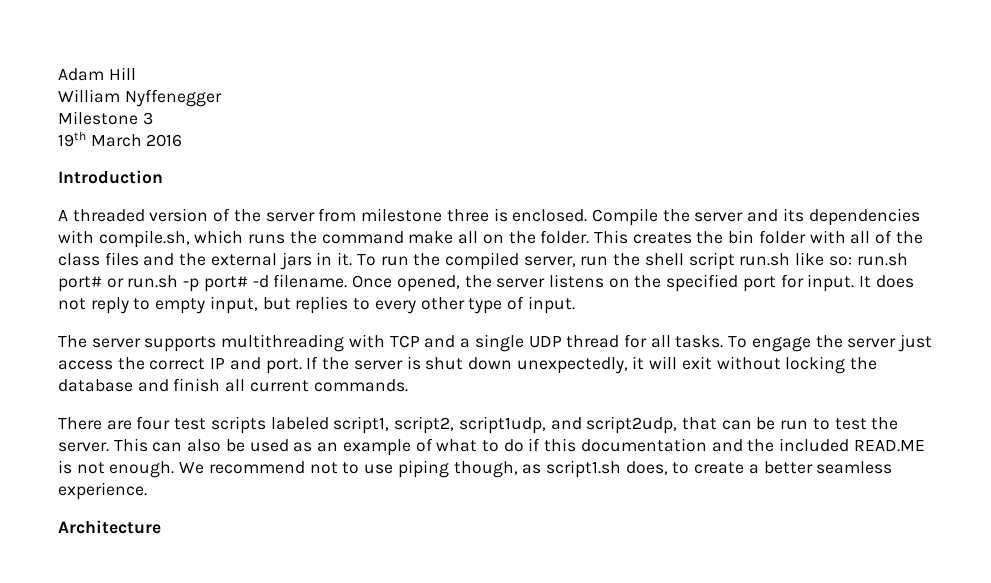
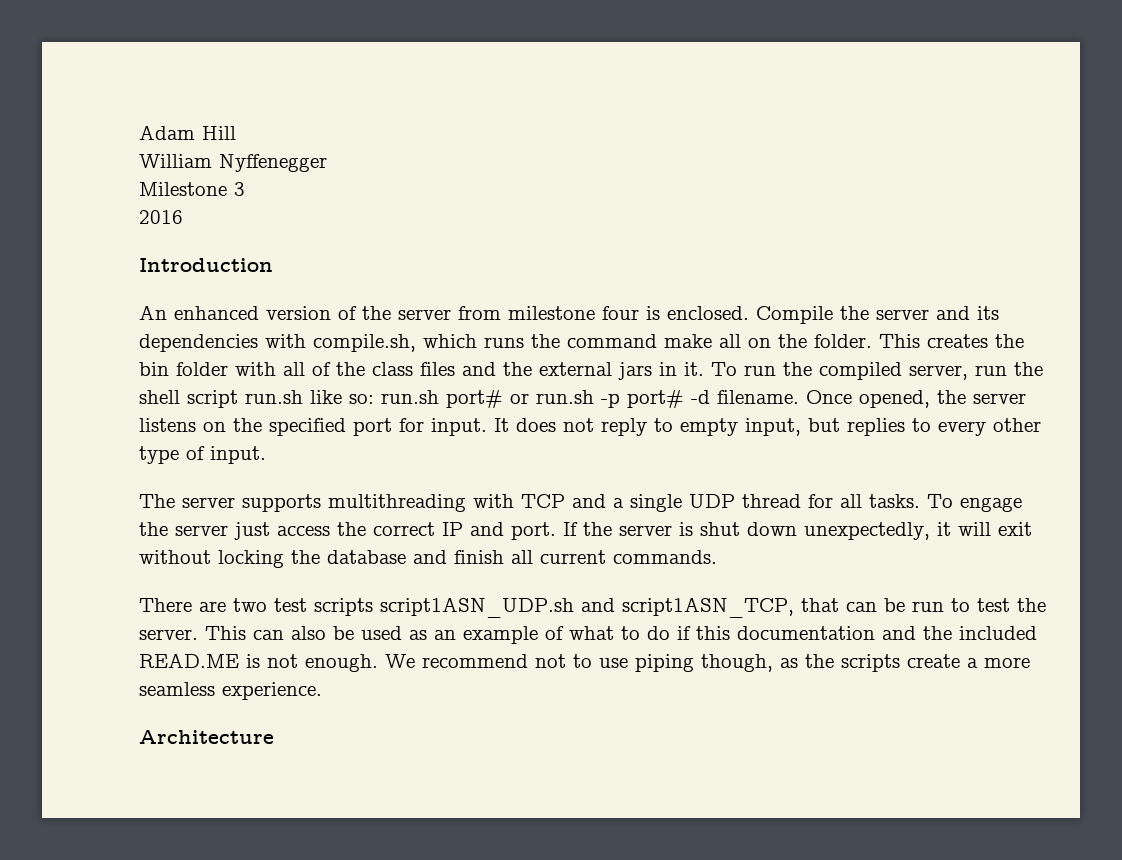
- 19th March 2016
+ 2016
- A threaded version of the server from milestone three is enclosed.
+ An enhanced version of the server from milestone four is enclosed.
- There are four test scripts labeled script1, script2, script1udp, and script2udp, that can be run to test the server.
+ There are two test scripts script1ASN_UDP.sh and script1ASN_TCP, that can be run to test the server.
- We recommend not to use piping though, as script1.sh does, to create a better seamless experience.
+ We recommend not to use piping though, as the scripts create a more seamless experience.

